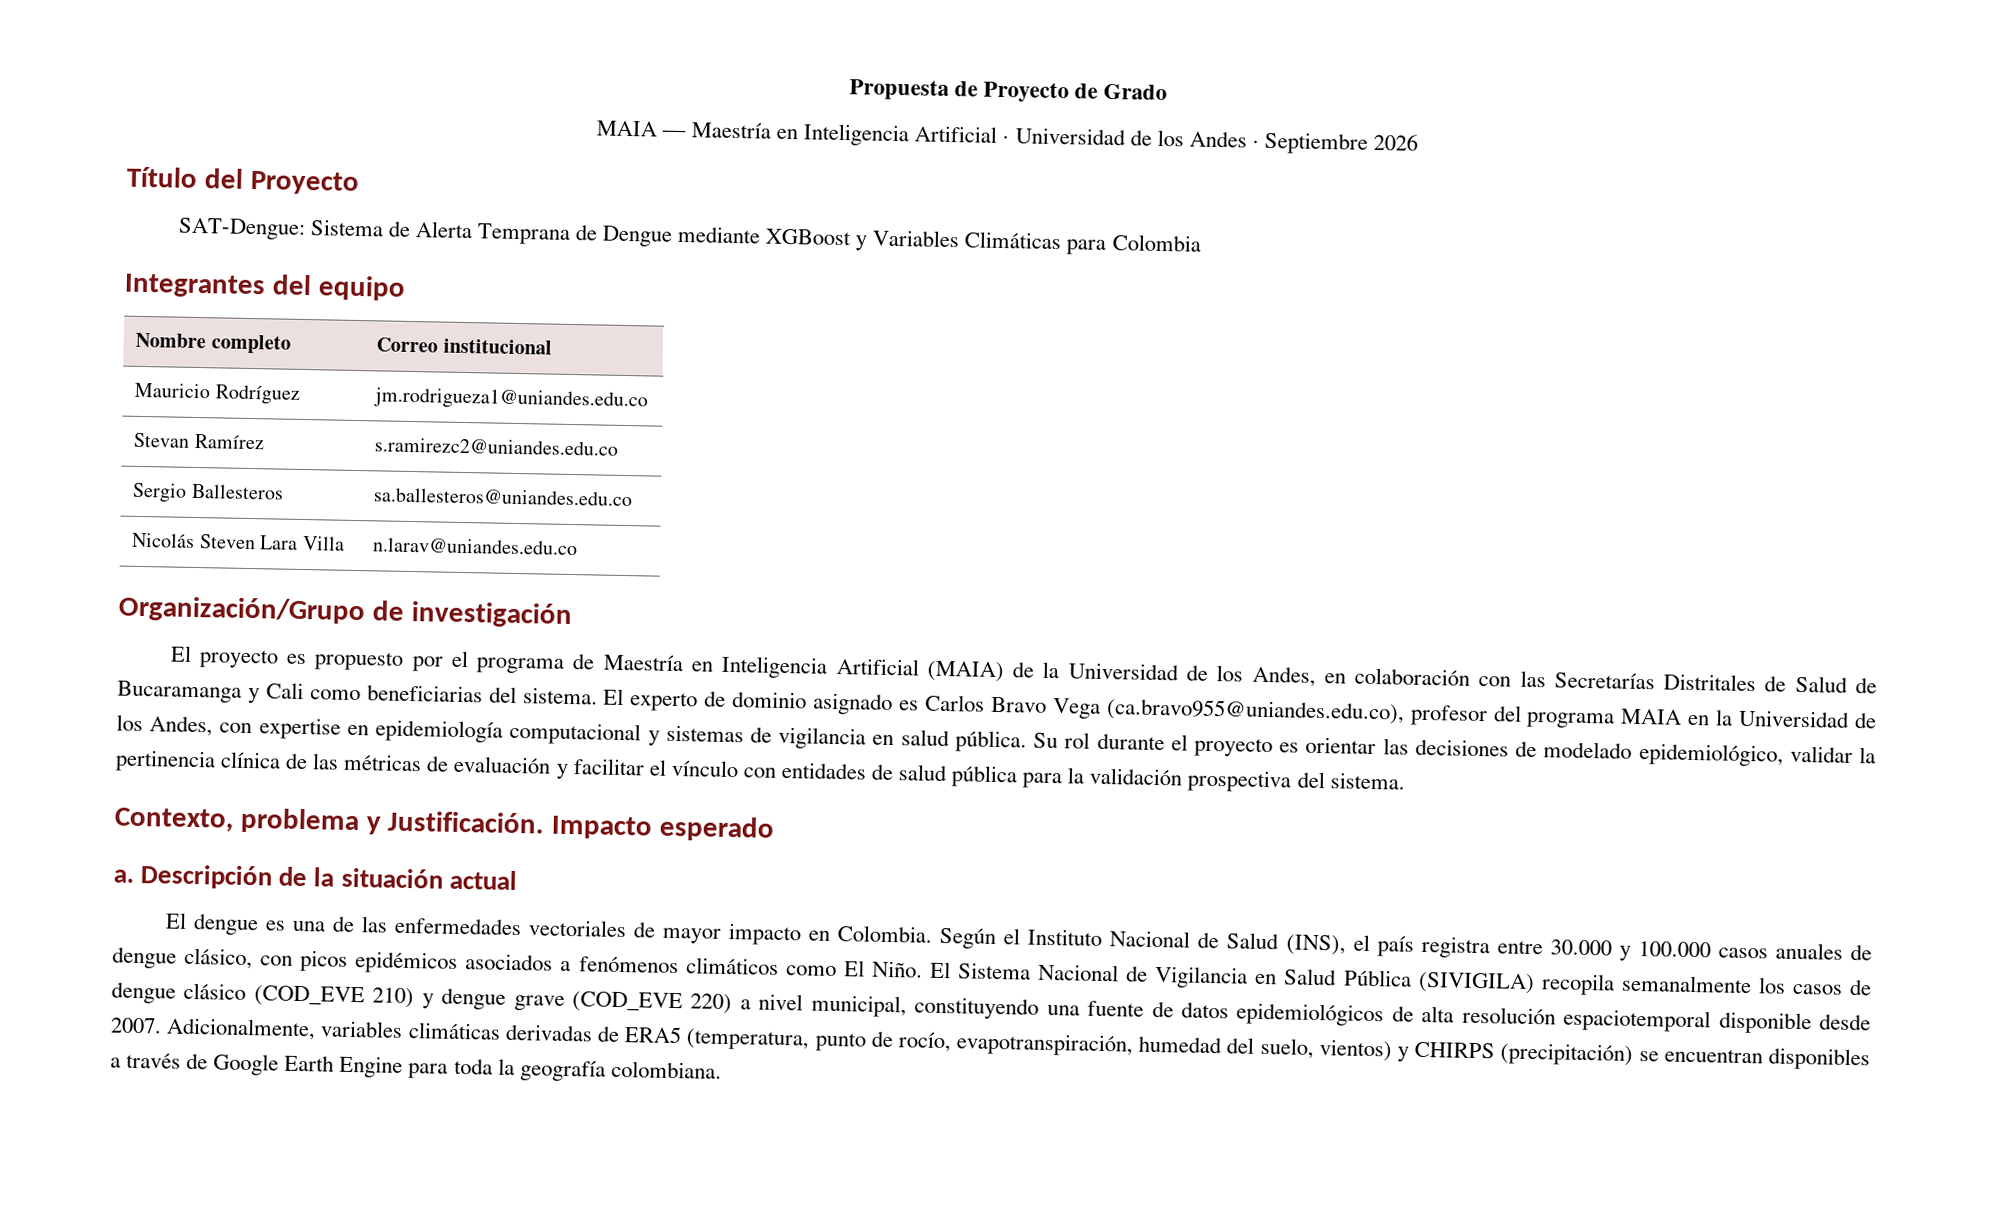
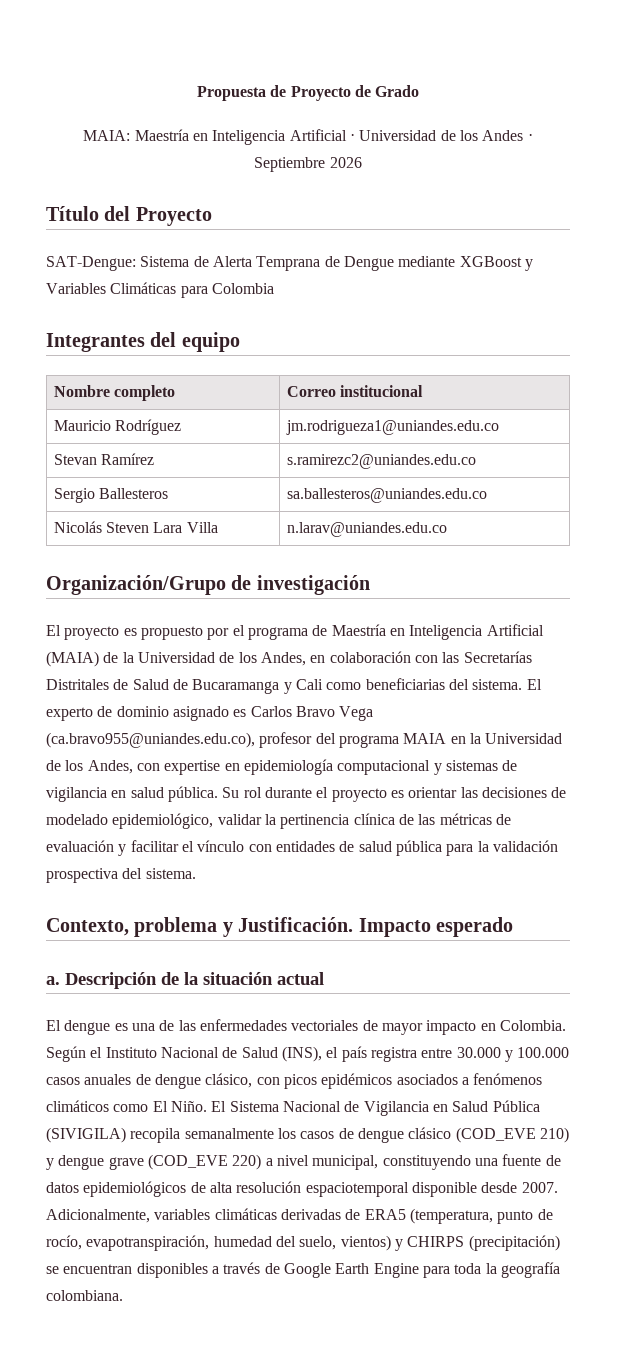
- MAIA — Maestría en Inteligencia Artificial · Universidad de los Andes · Septiembre 2026
+ MAIA: Maestría en Inteligencia Artificial · Universidad de los Andes · Septiembre 2026

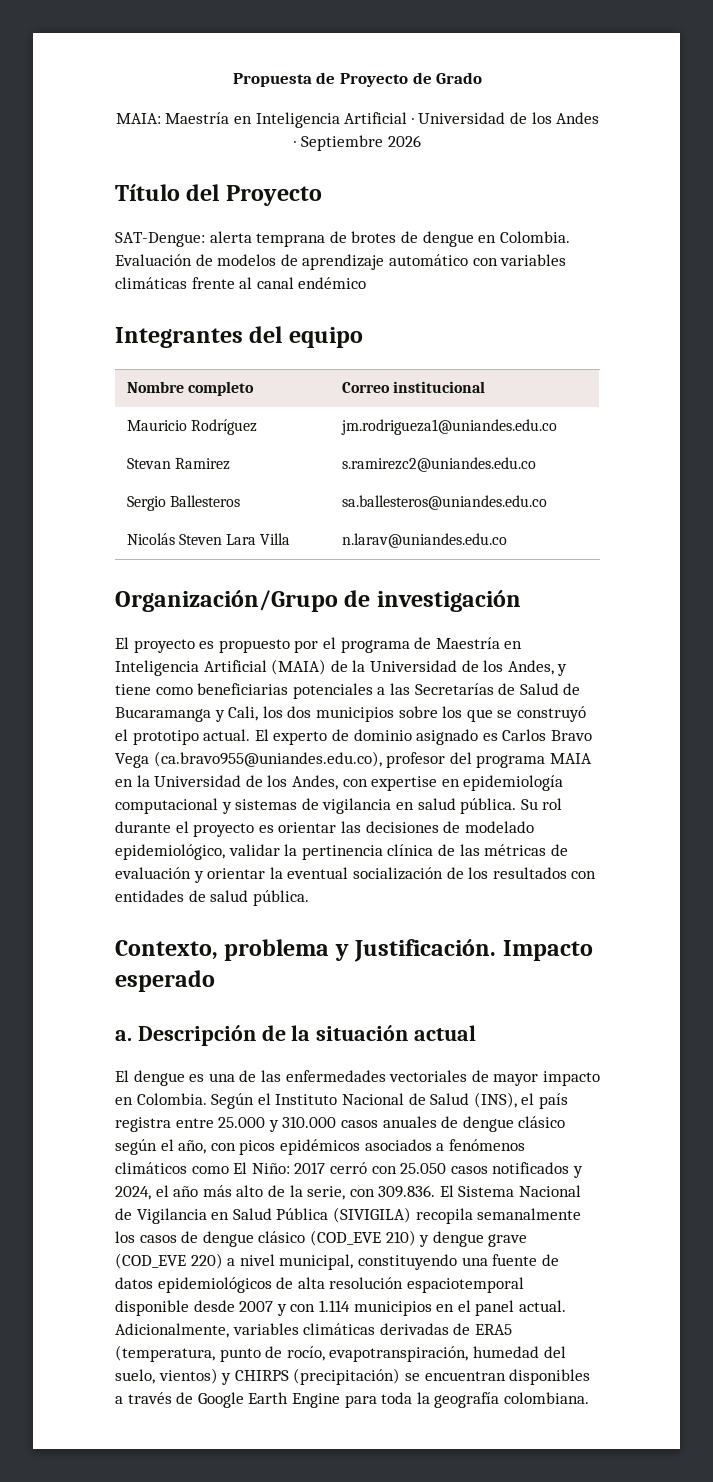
- SAT-Dengue: Sistema de Alerta Temprana de Dengue mediante XGBoost y Variables Climáticas para Colombia
+ SAT-Dengue: alerta temprana de brotes de dengue en Colombia. Evaluación de modelos de aprendizaje automático con variables climáticas frente al canal endémico
- Stevan Ramírez | s.ramirezc2@uniandes.edu.co
+ Stevan Ramirez | s.ramirezc2@uniandes.edu.co
- El proyecto es propuesto por el programa de Maestría en Inteligencia Artificial (MAIA) de la Universidad de los Andes, en colaboración con las Secretarías Distritales de Salud de Bucaramanga y Cali como beneficiarias del sistema.
+ El proyecto es propuesto por el programa de Maestría en Inteligencia Artificial (MAIA) de la Universidad de los Andes, y tiene como beneficiarias potenciales a las Secretarías de Salud de Bucaramanga y Cali, los dos municipios sobre los que se construyó el prototipo actual.
- Su rol durante el proyecto es orientar las decisiones de modelado epidemiológico, validar la pertinencia clínica de las métricas de evaluación y facilitar el vínculo con entidades de salud pública para la validación prospectiva del sistema.
+ Su rol durante el proyecto es orientar las decisiones de modelado epidemiológico, validar la pertinencia clínica de las métricas de evaluación y orientar la eventual socialización de los resultados con entidades de salud pública.
- Según el Instituto Nacional de Salud (INS), el país registra entre 30.000 y 100.000 casos anuales de dengue clásico, con picos epidémicos asociados a fenómenos climáticos como El Niño. El Sistema Nacional de Vigilancia en Salud Pública (SIVIGILA) recopila semanalmente los casos de dengue clásico (COD_EVE 210) y dengue grave (COD_EVE 220) a nivel municipal, constituyendo una fuente de datos epidemiológicos de alta resolución espaciotemporal disponible desde 2007.
+ Según el Instituto Nacional de Salud (INS), el país registra entre 25.000 y 310.000 casos anuales de dengue clásico según el año, con picos epidémicos asociados a fenómenos climáticos como El Niño: 2017 cerró con 25.050 casos notificados y 2024, el año más alto de la serie, con 309.836. El Sistema Nacional de Vigilancia en Salud Pública (SIVIGILA) recopila semanalmente los casos de dengue clásico (COD_EVE 210) y dengue grave (COD_EVE 220) a nivel municipal, constituyendo una fuente de datos epidemiológicos de alta resolución espaciotemporal disponible desde 2007 y con 1.114 municipios en el panel actual.

